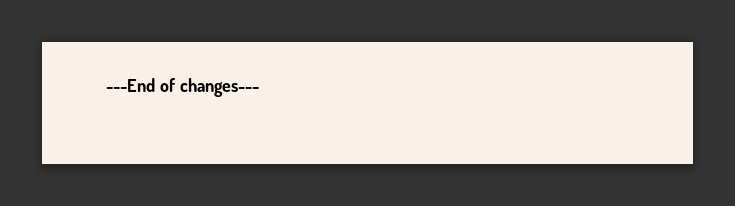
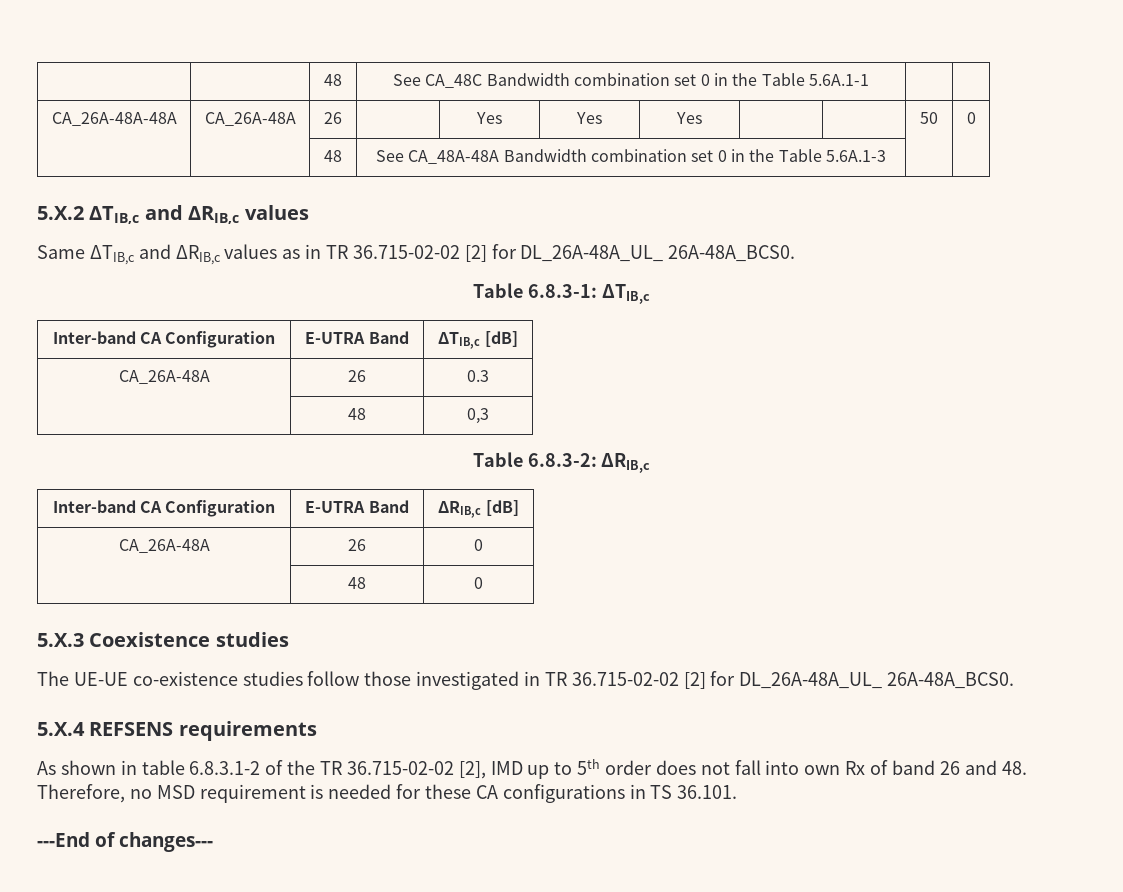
+ | | 48 | See CA_48C Bandwidth combination set 0 in the Table 5.6A.1-1 | |
+ CA_26A-48A-48A | CA_26A-48A | 26 | | Yes | Yes | Yes | | | 50 | 0
+ | | 48 | See CA_48A-48A Bandwidth combination set 0 in the Table 5.6A.1-3 | |
+ 5.X.2 ΔTIB,c and ΔRIB,c values
+ Same ΔTIB,c and ΔRIB,c values as in TR 36.715-02-02 [2] for DL_26A-48A_UL_ 26A-48A_BCS0.
+ Table 6.8.3-1: ΔTIB,c
+ Inter-band CA Configuration | E-UTRA Band | ΔTIB,c [dB]
+ CA_26A-48A | 26 | 0.3
+ | 48 | 0,3
+ Table 6.8.3-2: ΔRIB,c
+ Inter-band CA Configuration | E-UTRA Band | ΔRIB,c [dB]
+ CA_26A-48A | 26 | 0
+ | 48 | 0
+ 5.X.3 Coexistence studies
+ The UE-UE co-existence studies follow those investigated in TR 36.715-02-02 [2] for DL_26A-48A_UL_ 26A-48A_BCS0.
+ 5.X.4 REFSENS requirements
+ As shown in table 6.8.3.1-2 of the TR 36.715-02-02 [2], IMD up to 5th order does not fall into own Rx of band 26 and 48. Therefore, no MSD requirement is needed for these CA configurations in TS 36.101.

